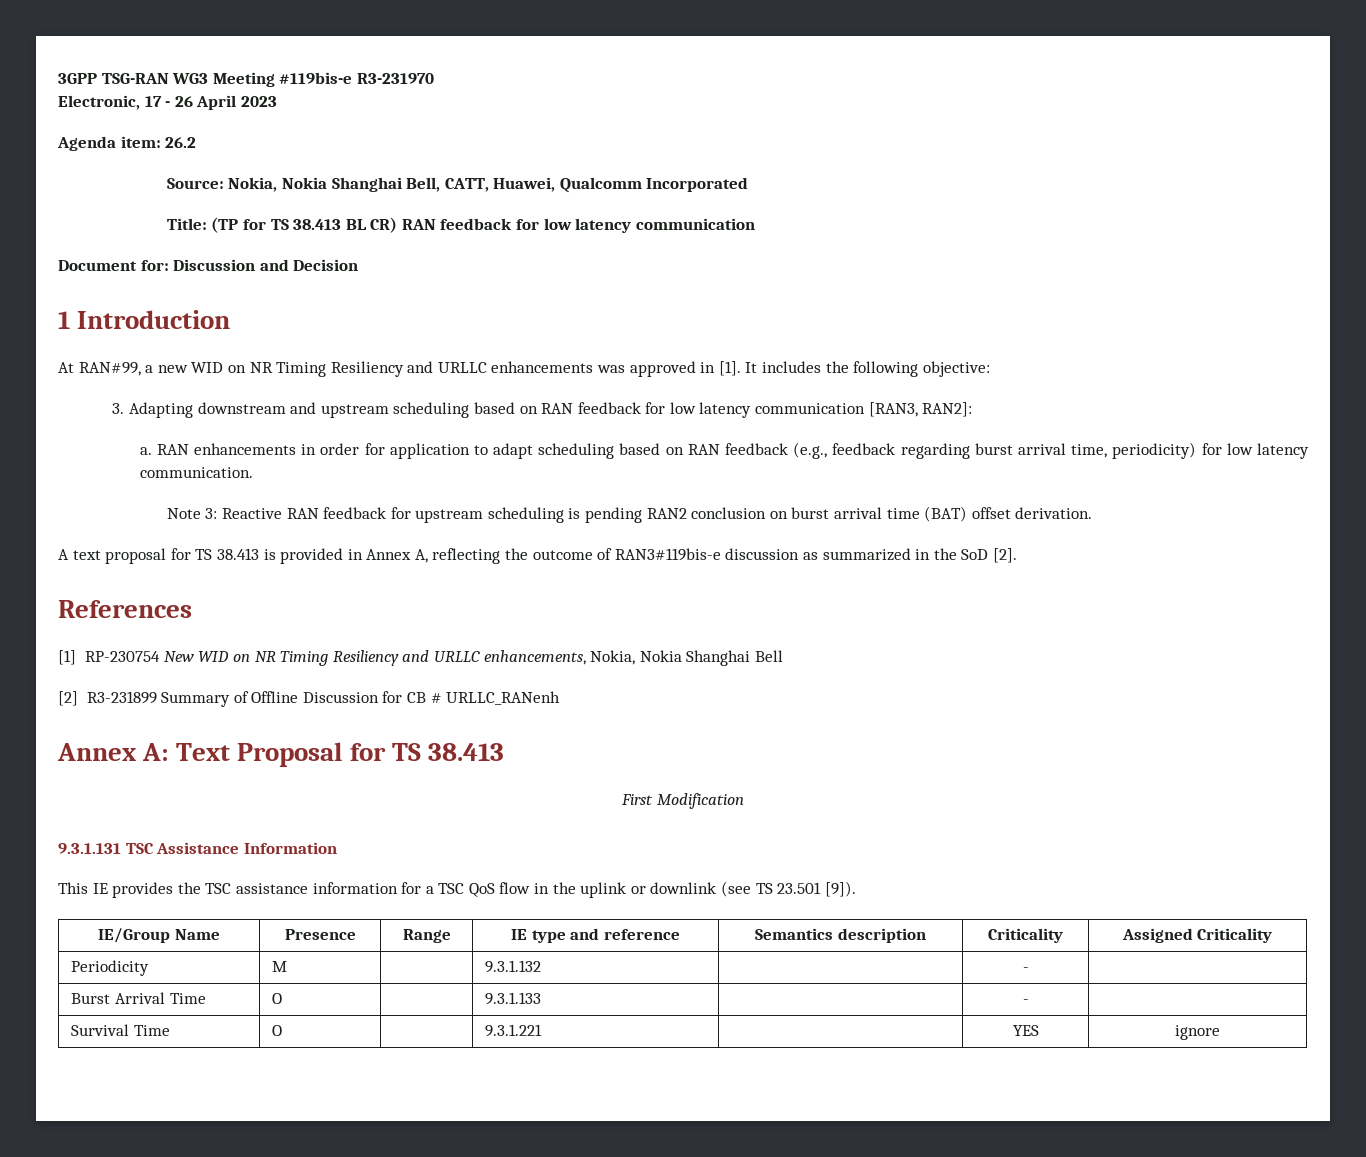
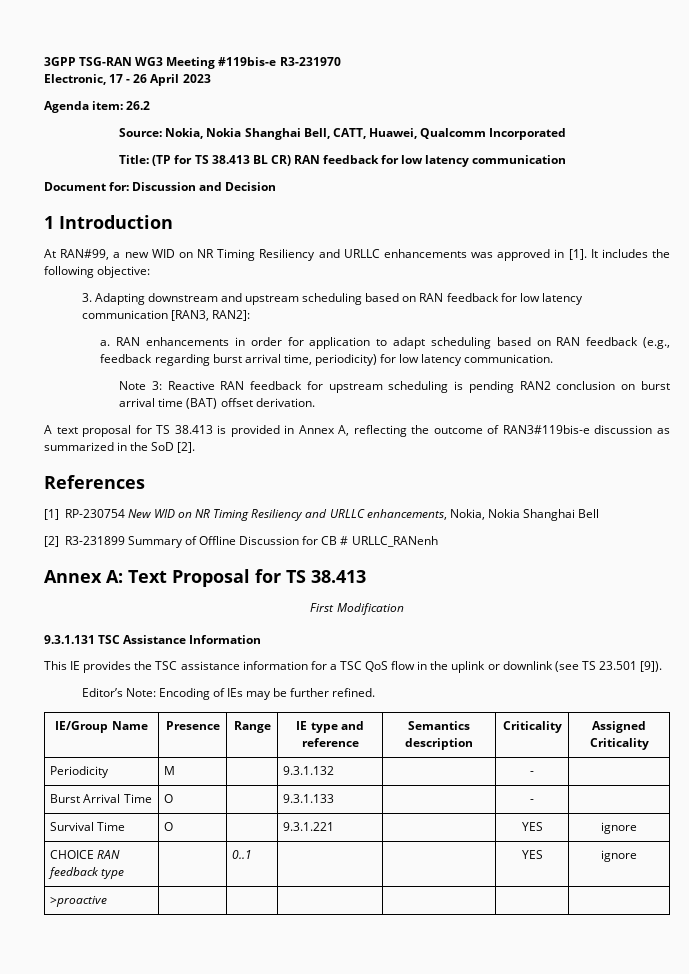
+ Editor’s Note: Encoding of IEs may be further refined.
+ CHOICE RAN feedback type | | 0..1 | | | YES | ignore
+ >proactive | | | | | |

